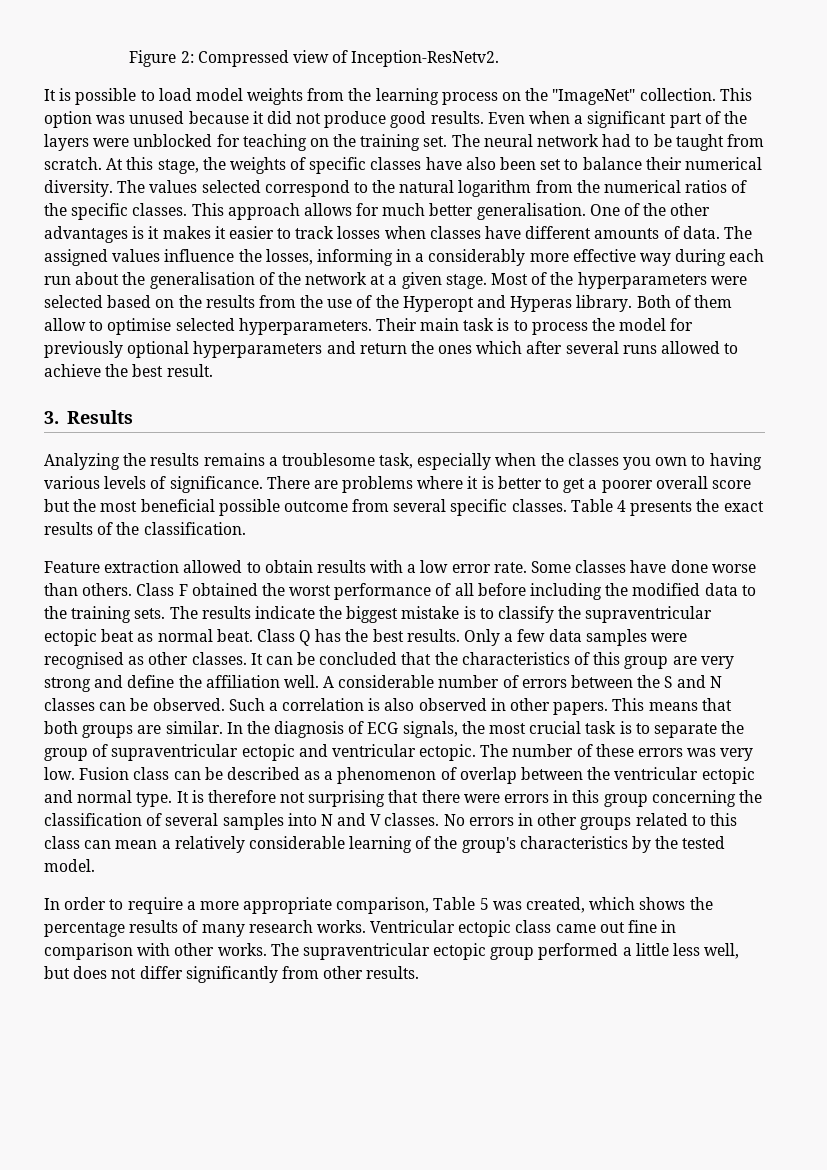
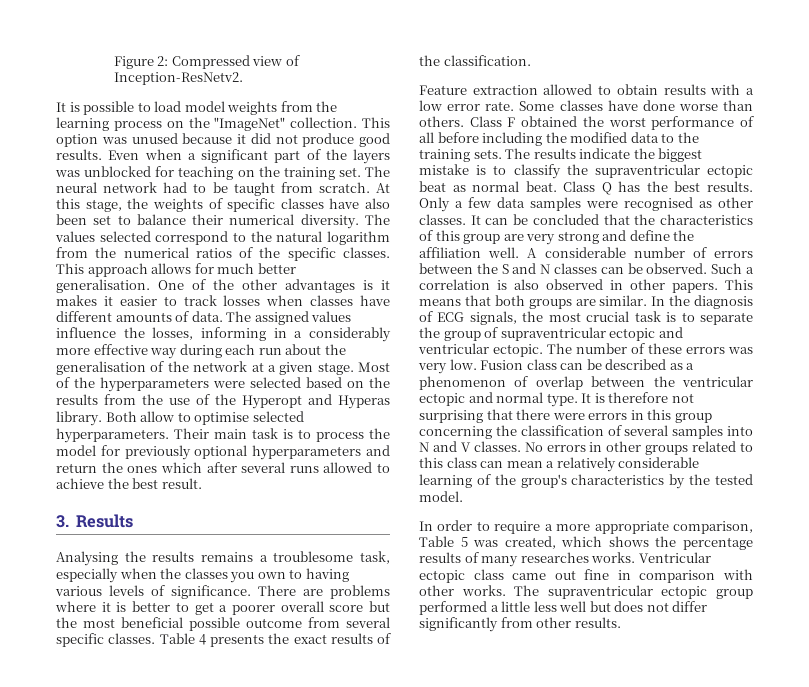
- Even when a significant part of the layers were unblocked for teaching on the training set.
+ Even when a significant part of the layers was unblocked for teaching on the training set.
- Both of them allow to optimise selected hyperparameters.
+ Both allow to optimise selected hyperparameters.
- Analyzing the results remains a troublesome task, especially when the classes you own to having various levels of significance.
+ Analysing the results remains a troublesome task, especially when the classes you own to having various levels of significance.
- In order to require a more appropriate comparison, Table 5 was created, which shows the percentage results of many research works.
+ In order to require a more appropriate comparison, Table 5 was created, which shows the percentage results of many researches works.
- The supraventricular ectopic group performed a little less well, but does not differ significantly from other results.
+ The supraventricular ectopic group performed a little less well but does not differ significantly from other results.

